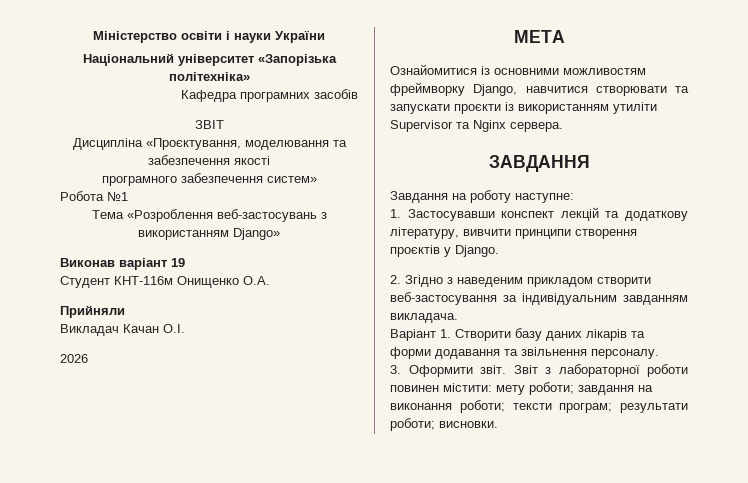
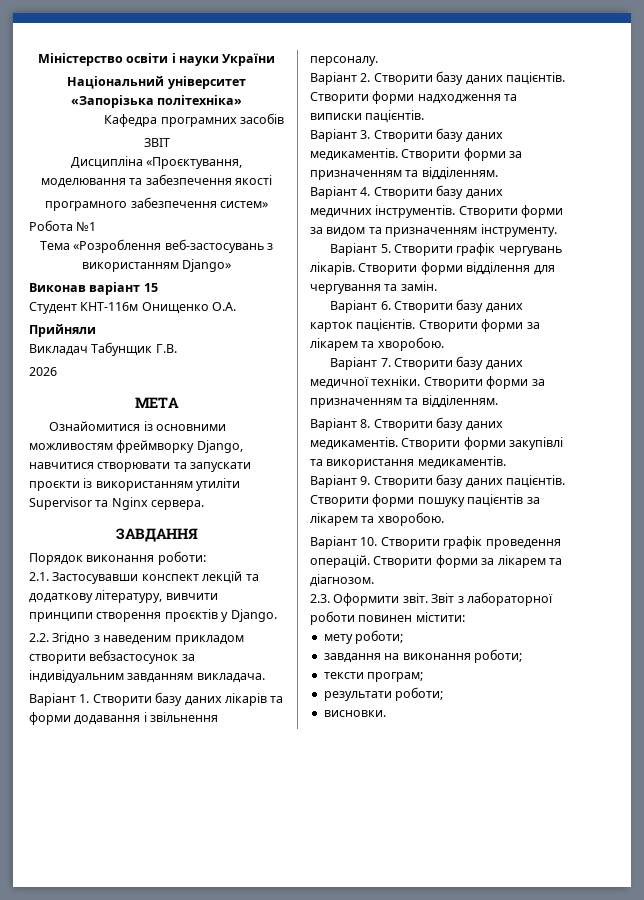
- Виконав варіант 19
+ Виконав варіант 15
- Викладач Качан О.І.
+ Викладач Табунщик Г.В.
- Завдання на роботу наступне:
- 1. Застосувавши конспект лекцій та додаткову літературу, вивчити принципи створення проєктів у Django.
+ Порядок виконання роботи:
+ 2.1. Застосувавши конспект лекцій та додаткову літературу, вивчити принципи створення проєктів у Django.
- 2. Згідно з наведеним прикладом створити веб-застосування за індивідуальним завданням викладача.
+ 2.2. Згідно з наведеним прикладом створити вебзастосунок за індивідуальним завданням викладача.
- Варіант 1. Створити базу даних лікарів та форми додавання та звільнення персоналу.
+ Варіант 1. Створити базу даних лікарів та форми додавання і звільнення персоналу.
- 3. Оформити звіт.
+ Варіант 2. Створити базу даних пацієнтів. Створити форми надходження та виписки пацієнтів.
+ Варіант 3. Створити базу даних медикаментів. Створити форми за призначенням та відділенням.
+ Варіант 4. Створити базу даних медичних інструментів. Створити форми за видом та призначенням інструменту.
+ Варіант 5. Створити графік чергувань лікарів. Створити форми відділення для чергування та замін.
+ Варіант 6. Створити базу даних карток пацієнтів. Створити форми за лікарем та хворобою.
+ Варіант 7. Створити базу даних медичної техніки. Створити форми за призначенням та відділенням.
+ Варіант 8. Створити базу даних медикаментів. Створити форми закупівлі та використання медикаментів.
+ Варіант 9. Створити базу даних пацієнтів. Створити форми пошуку пацієнтів за лікарем та хворобою.
+ Варіант 10. Створити графік проведення операцій. Створити форми за лікарем та діагнозом.
+ 2.3. Оформити звіт.
- Звіт з лабораторної роботи повинен містити: мету роботи; завдання на виконання роботи; тексти програм; результати роботи; висновки.
+ Звіт з лабораторної роботи повинен містити:
+ мету роботи;
+ завдання на виконання роботи;
+ тексти програм;
+ результати роботи;
+ висновки.

